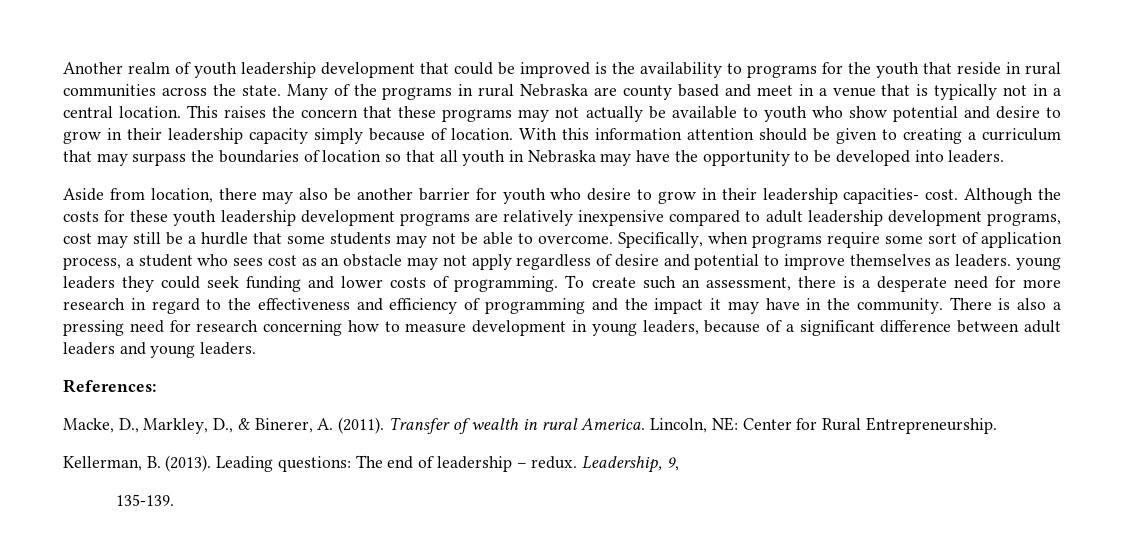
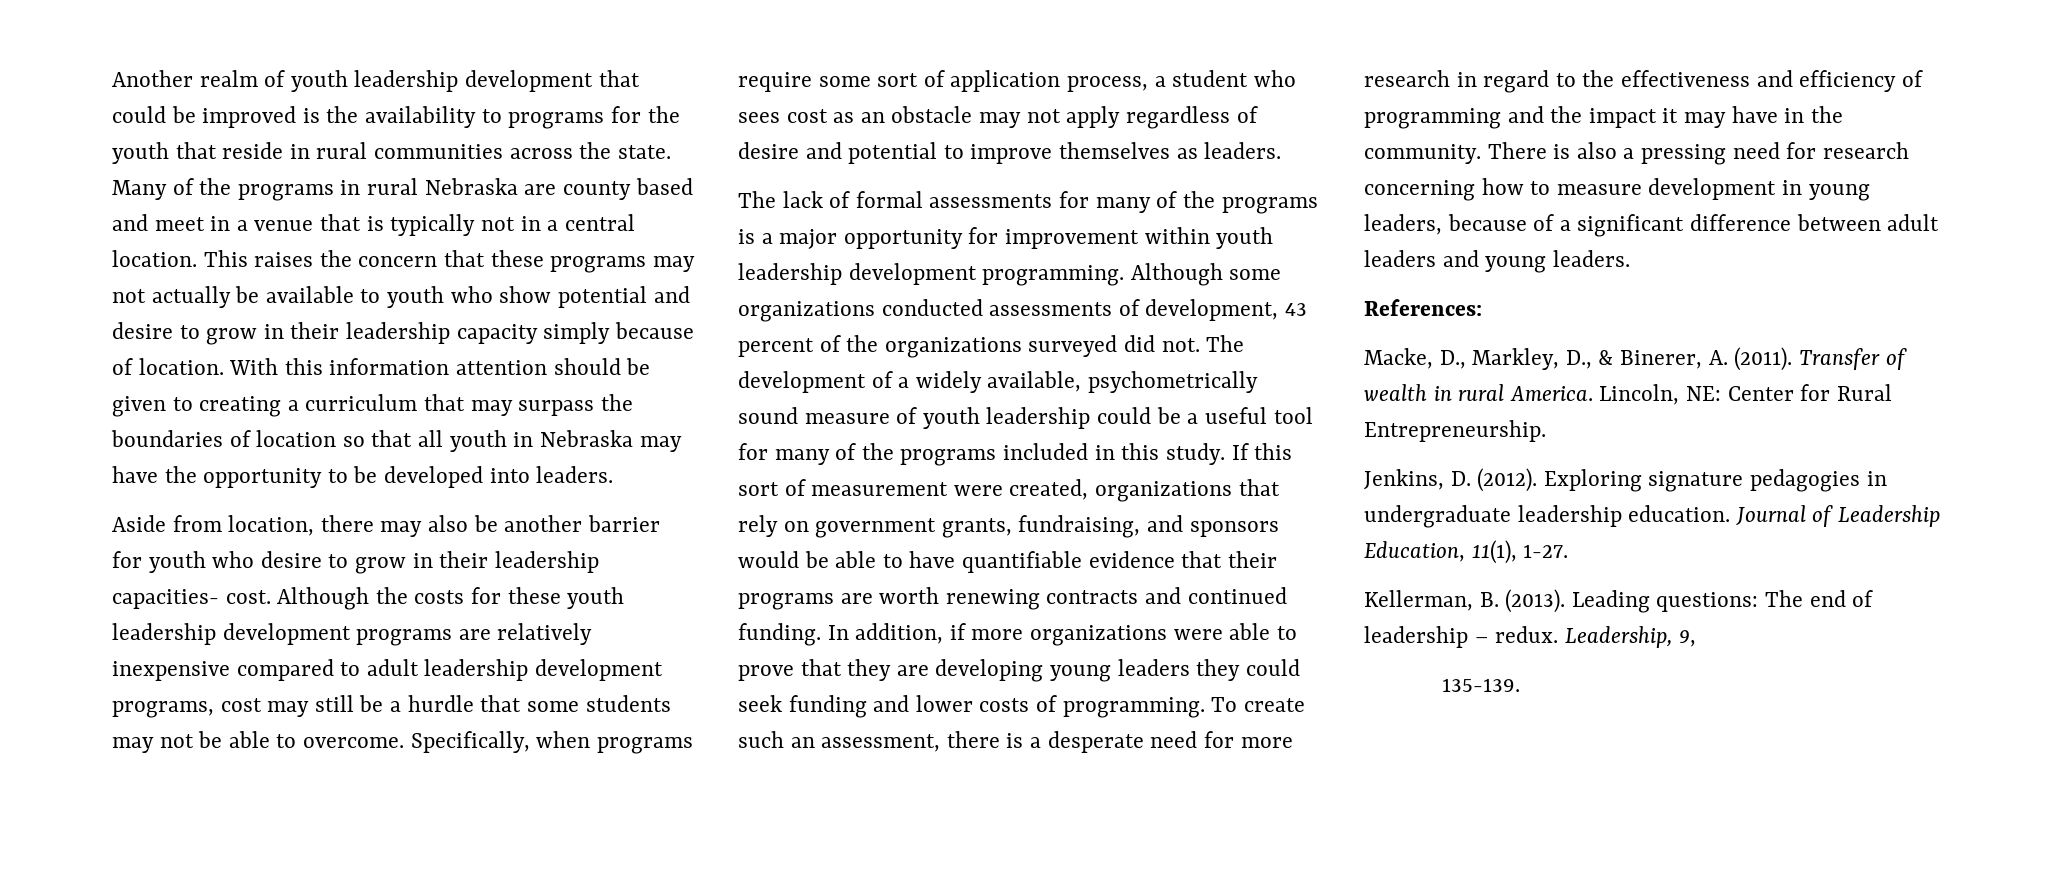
- Specifically, when programs require some sort of application process, a student who sees cost as an obstacle may not apply regardless of desire and potential to improve themselves as leaders. young leaders they could seek funding and lower costs of programming.
+ Specifically, when programs require some sort of application process, a student who sees cost as an obstacle may not apply regardless of desire and potential to improve themselves as leaders.
+ The lack of formal assessments for many of the programs is a major opportunity for improvement within youth leadership development programming. Although some organizations conducted assessments of development, 43 percent of the organizations surveyed did not. The development of a widely available, psychometrically sound measure of youth leadership could be a useful tool for many of the programs included in this study. If this sort of measurement were created, organizations that rely on government grants, fundraising, and sponsors would be able to have quantifiable evidence that their programs are worth renewing contracts and continued funding. In addition, if more organizations were able to prove that they are developing young leaders they could seek funding and lower costs of programming.
+ Jenkins, D. (2012). Exploring signature pedagogies in undergraduate leadership education. Journal of Leadership Education, 11(1), 1-27.

